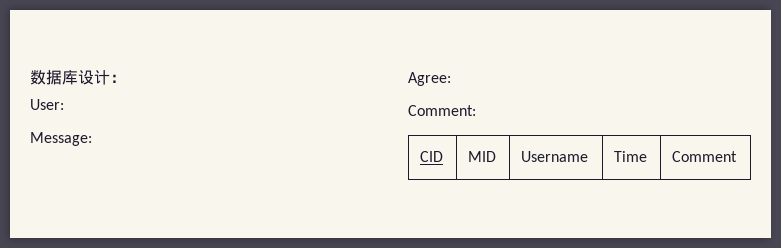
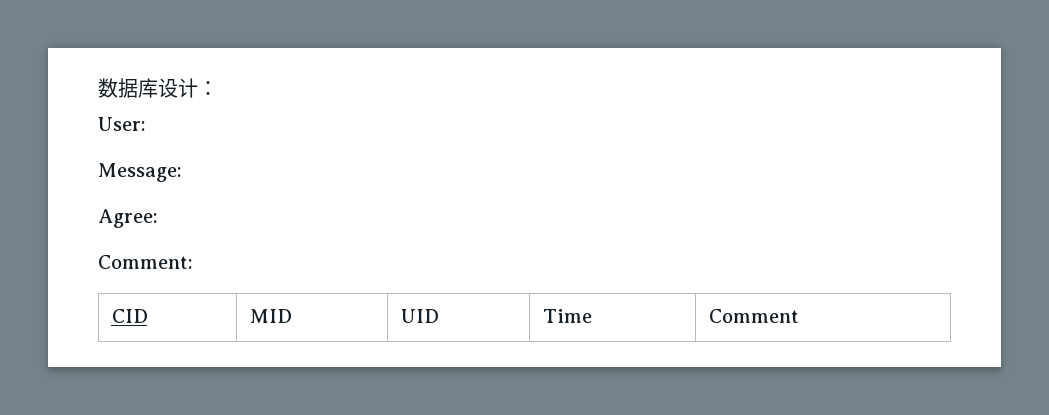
- CID | MID | Username | Time | Comment
+ CID | MID | UID | Time | Comment

